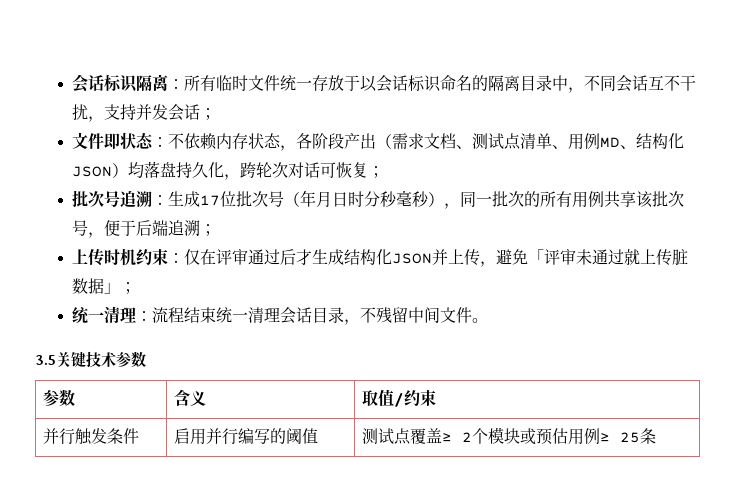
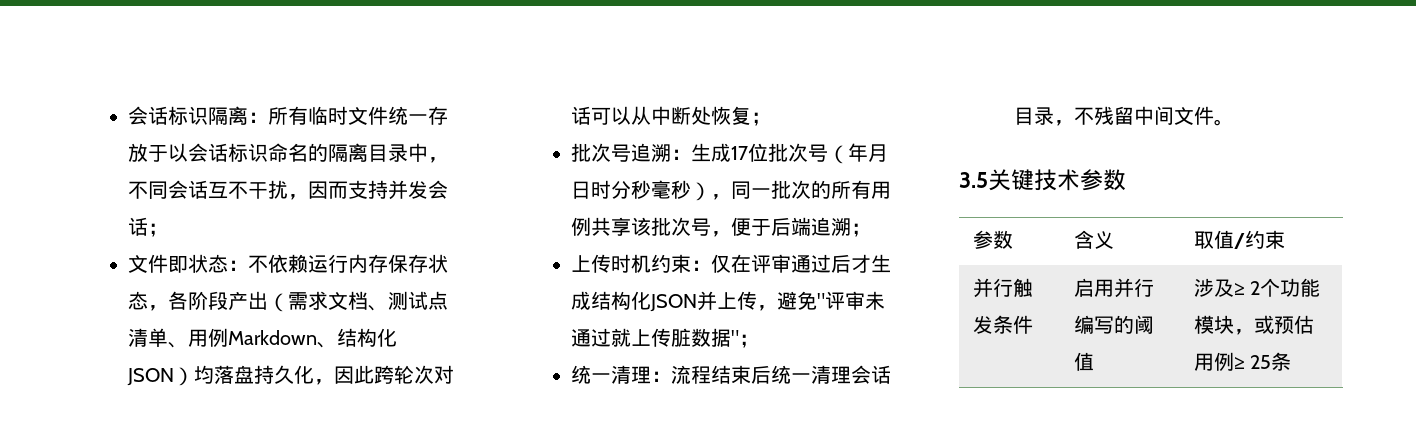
- 会话标识隔离：所有临时文件统一存放于以会话标识命名的隔离目录中，不同会话互不干扰，支持并发会话；
+ 会话标识隔离：所有临时文件统一存放于以会话标识命名的隔离目录中，不同会话互不干扰，因而支持并发会话；
- 文件即状态：不依赖内存状态，各阶段产出（需求文档、测试点清单、用例MD、结构化JSON）均落盘持久化，跨轮次对话可恢复；
+ 文件即状态：不依赖运行内存保存状态，各阶段产出（需求文档、测试点清单、用例Markdown、结构化JSON）均落盘持久化，因此跨轮次对话可以从中断处恢复；
- 上传时机约束：仅在评审通过后才生成结构化JSON并上传，避免「评审未通过就上传脏数据」；
+ 上传时机约束：仅在评审通过后才生成结构化JSON并上传，避免"评审未通过就上传脏数据"；
- 统一清理：流程结束统一清理会话目录，不残留中间文件。
+ 统一清理：流程结束后统一清理会话目录，不残留中间文件。
- 并行触发条件 | 启用并行编写的阈值 | 测试点覆盖≥ 2个模块或预估用例≥ 25条
+ 并行触发条件 | 启用并行编写的阈值 | 涉及≥ 2个功能模块，或预估用例≥ 25条

